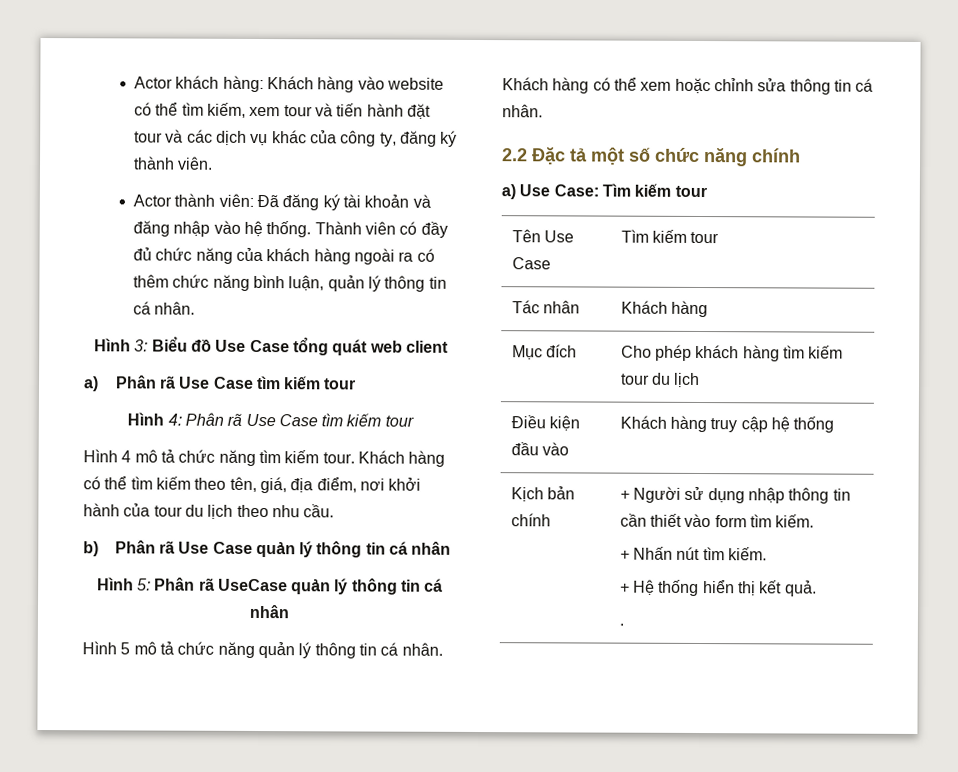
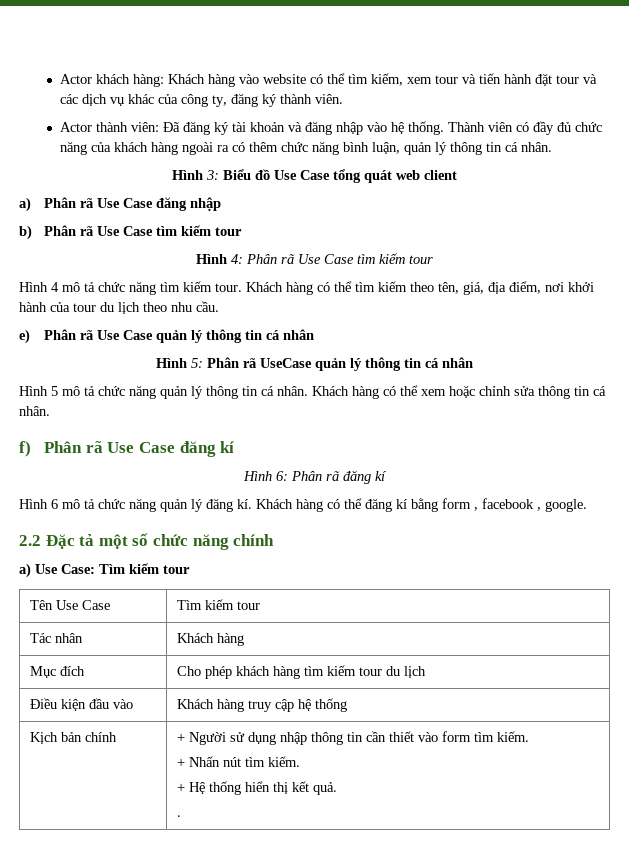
- a) Phân rã Use Case tìm kiếm tour
+ a) Phân rã Use Case đăng nhập
+ b) Phân rã Use Case tìm kiếm tour
- b) Phân rã Use Case quản lý thông tin cá nhân
+ e) Phân rã Use Case quản lý thông tin cá nhân
+ f) Phân rã Use Case đăng kí
+ Hình 6: Phân rã đăng kí
+ Hình 6 mô tả chức năng quản lý đăng kí. Khách hàng có thể đăng kí bằng form , facebook , google.

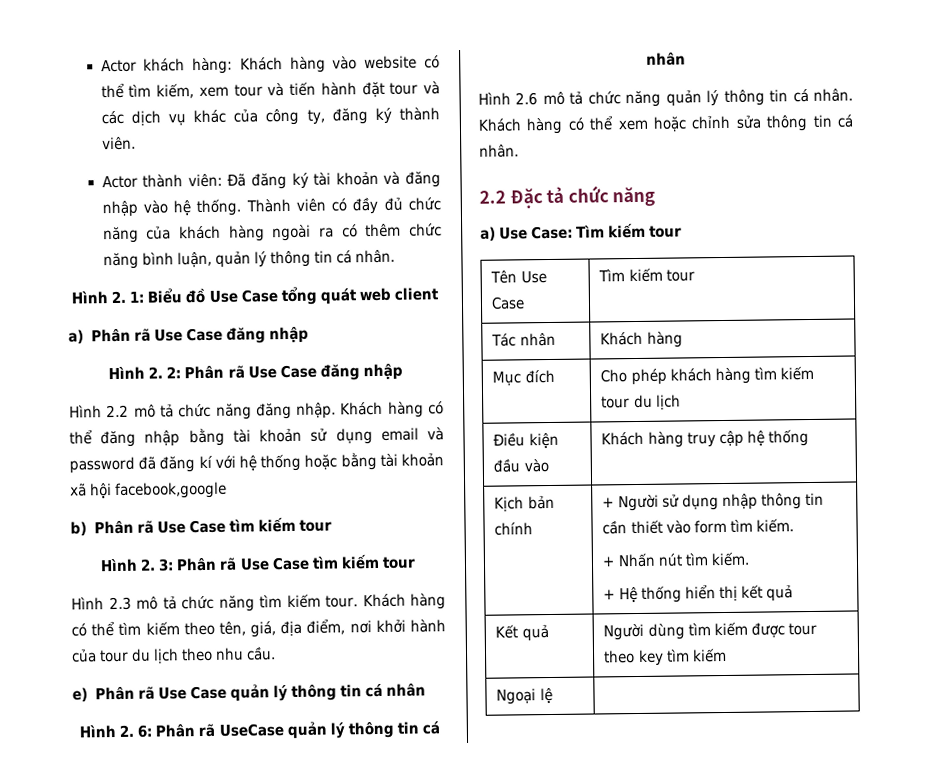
- Hình 3: Biểu đồ Use Case tổng quát web client
+ Hình 2. 1: Biểu đồ Use Case tổng quát web client
+ Hình 2. 2: Phân rã Use Case đăng nhập
+ Hình 2.2 mô tả chức năng đăng nhập. Khách hàng có thể đăng nhập bằng tài khoản sử dụng email và password đã đăng kí với hệ thống hoặc bằng tài khoản xã hội facebook,google
- Hình 4: Phân rã Use Case tìm kiếm tour
- Hình 4 mô tả chức năng tìm kiếm tour.
+ Hình 2. 3: Phân rã Use Case tìm kiếm tour
+ Hình 2.3 mô tả chức năng tìm kiếm tour.
- Hình 5: Phân rã UseCase quản lý thông tin cá nhân
+ Hình 2. 6: Phân rã UseCase quản lý thông tin cá nhân
- Hình 5 mô tả chức năng quản lý thông tin cá nhân.
+ Hình 2.6 mô tả chức năng quản lý thông tin cá nhân.
- f) Phân rã Use Case đăng kí
- Hình 6: Phân rã đăng kí
- Hình 6 mô tả chức năng quản lý đăng kí. Khách hàng có thể đăng kí bằng form , facebook , google.
- 2.2 Đặc tả một số chức năng chính
+ 2.2 Đặc tả chức năng
  Kịch bản chính | + Người sử dụng nhập thông tin cần thiết vào form tìm kiếm.
  + Nhấn nút tìm kiếm.
- + Hệ thống hiển thị kết quả.
- .
+ + Hệ thống hiển thị kết quả
+ Kết quả | Người dùng tìm kiếm được tour theo key tìm kiếm
+ Ngoại lệ |

